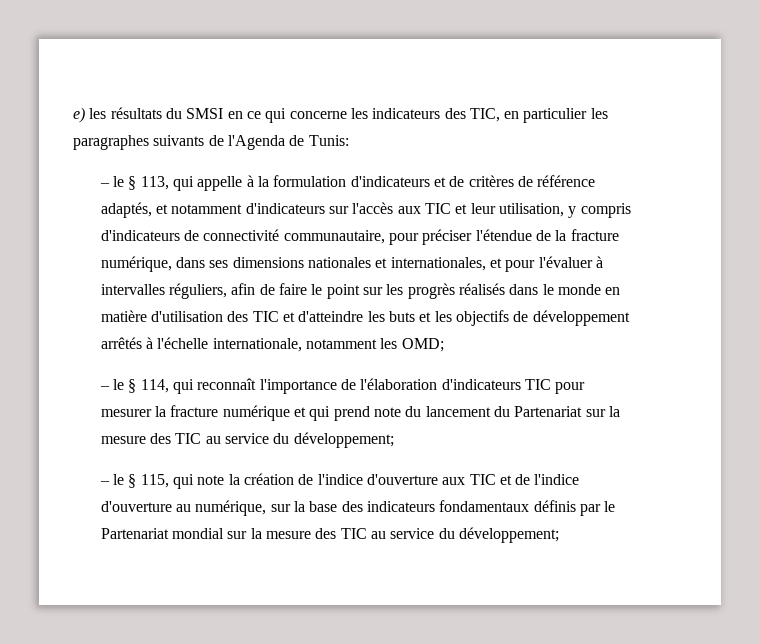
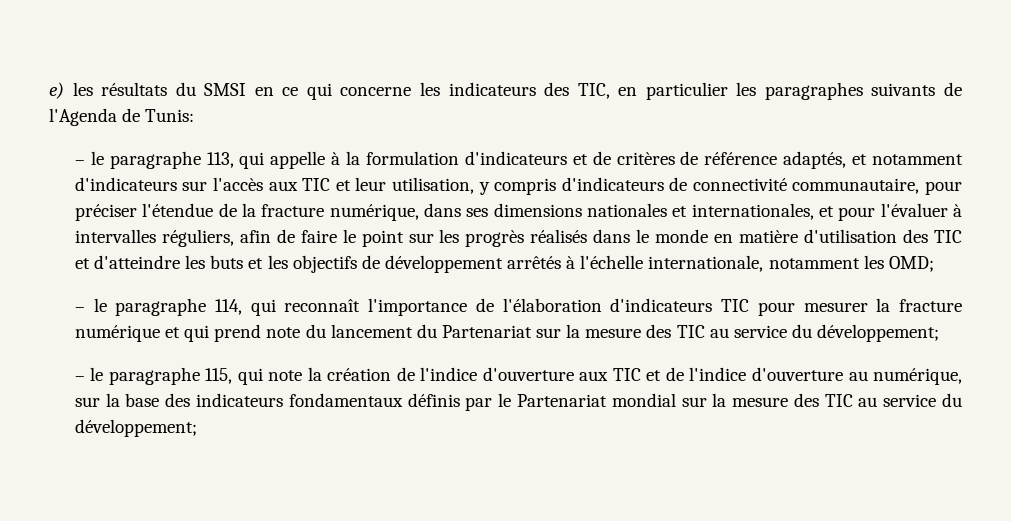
- – le § 113, qui appelle à la formulation d'indicateurs et de critères de référence adaptés, et notamment d'indicateurs sur l'accès aux TIC et leur utilisation, y compris d'indicateurs de connectivité communautaire, pour préciser l'étendue de la fracture numérique, dans ses dimensions nationales et internationales, et pour l'évaluer à intervalles réguliers, afin de faire le point sur les progrès réalisés dans le monde en matière d'utilisation des TIC et d'atteindre les buts et les objectifs de développement arrêtés à l'échelle internationale, notamment les OMD;
+ – le paragraphe 113, qui appelle à la formulation d'indicateurs et de critères de référence adaptés, et notamment d'indicateurs sur l'accès aux TIC et leur utilisation, y compris d'indicateurs de connectivité communautaire, pour préciser l'étendue de la fracture numérique, dans ses dimensions nationales et internationales, et pour l'évaluer à intervalles réguliers, afin de faire le point sur les progrès réalisés dans le monde en matière d'utilisation des TIC et d'atteindre les buts et les objectifs de développement arrêtés à l'échelle internationale, notamment les OMD;
- – le § 114, qui reconnaît l'importance de l'élaboration d'indicateurs TIC pour mesurer la fracture numérique et qui prend note du lancement du Partenariat sur la mesure des TIC au service du développement;
+ – le paragraphe 114, qui reconnaît l'importance de l'élaboration d'indicateurs TIC pour mesurer la fracture numérique et qui prend note du lancement du Partenariat sur la mesure des TIC au service du développement;
- – le § 115, qui note la création de l'indice d'ouverture aux TIC et de l'indice d'ouverture au numérique, sur la base des indicateurs fondamentaux définis par le Partenariat mondial sur la mesure des TIC au service du développement;
+ – le paragraphe 115, qui note la création de l'indice d'ouverture aux TIC et de l'indice d'ouverture au numérique, sur la base des indicateurs fondamentaux définis par le Partenariat mondial sur la mesure des TIC au service du développement;

